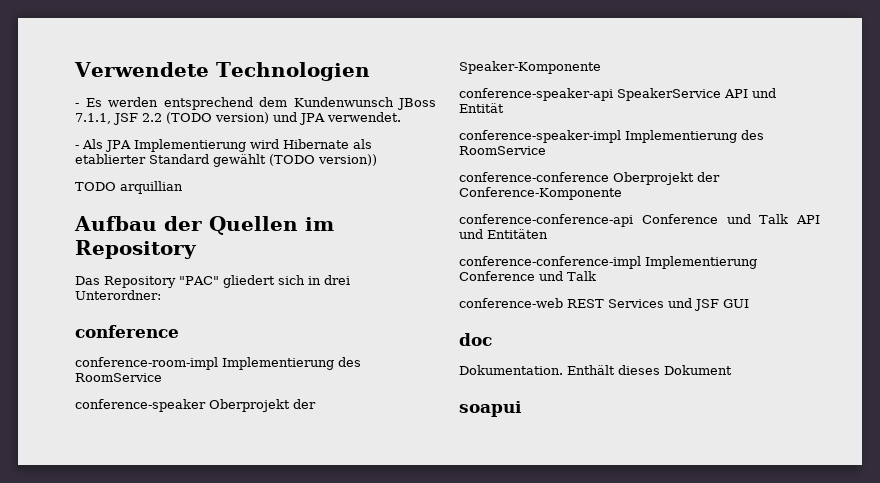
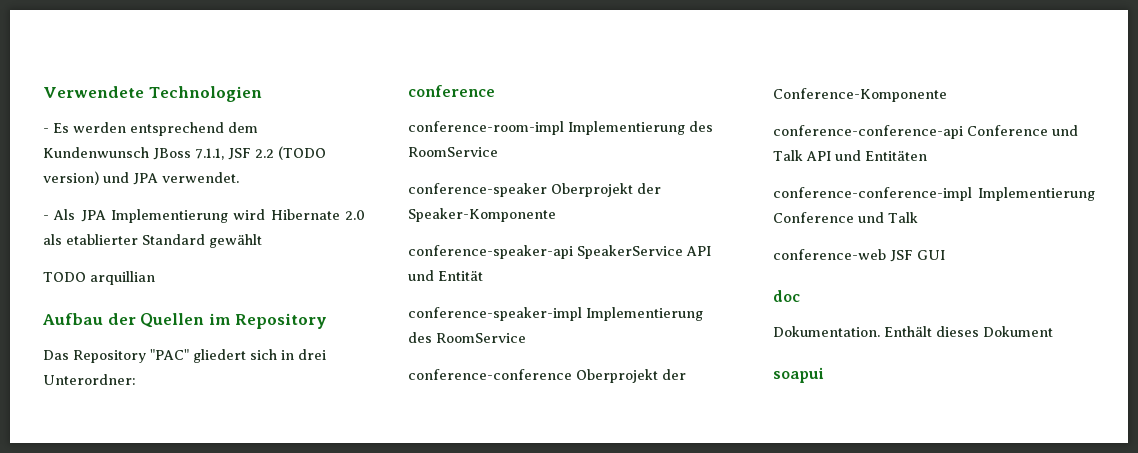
- - Als JPA Implementierung wird Hibernate als etablierter Standard gewählt (TODO version))
+ - Als JPA Implementierung wird Hibernate 2.0 als etablierter Standard gewählt
- conference-web REST Services und JSF GUI
+ conference-web JSF GUI

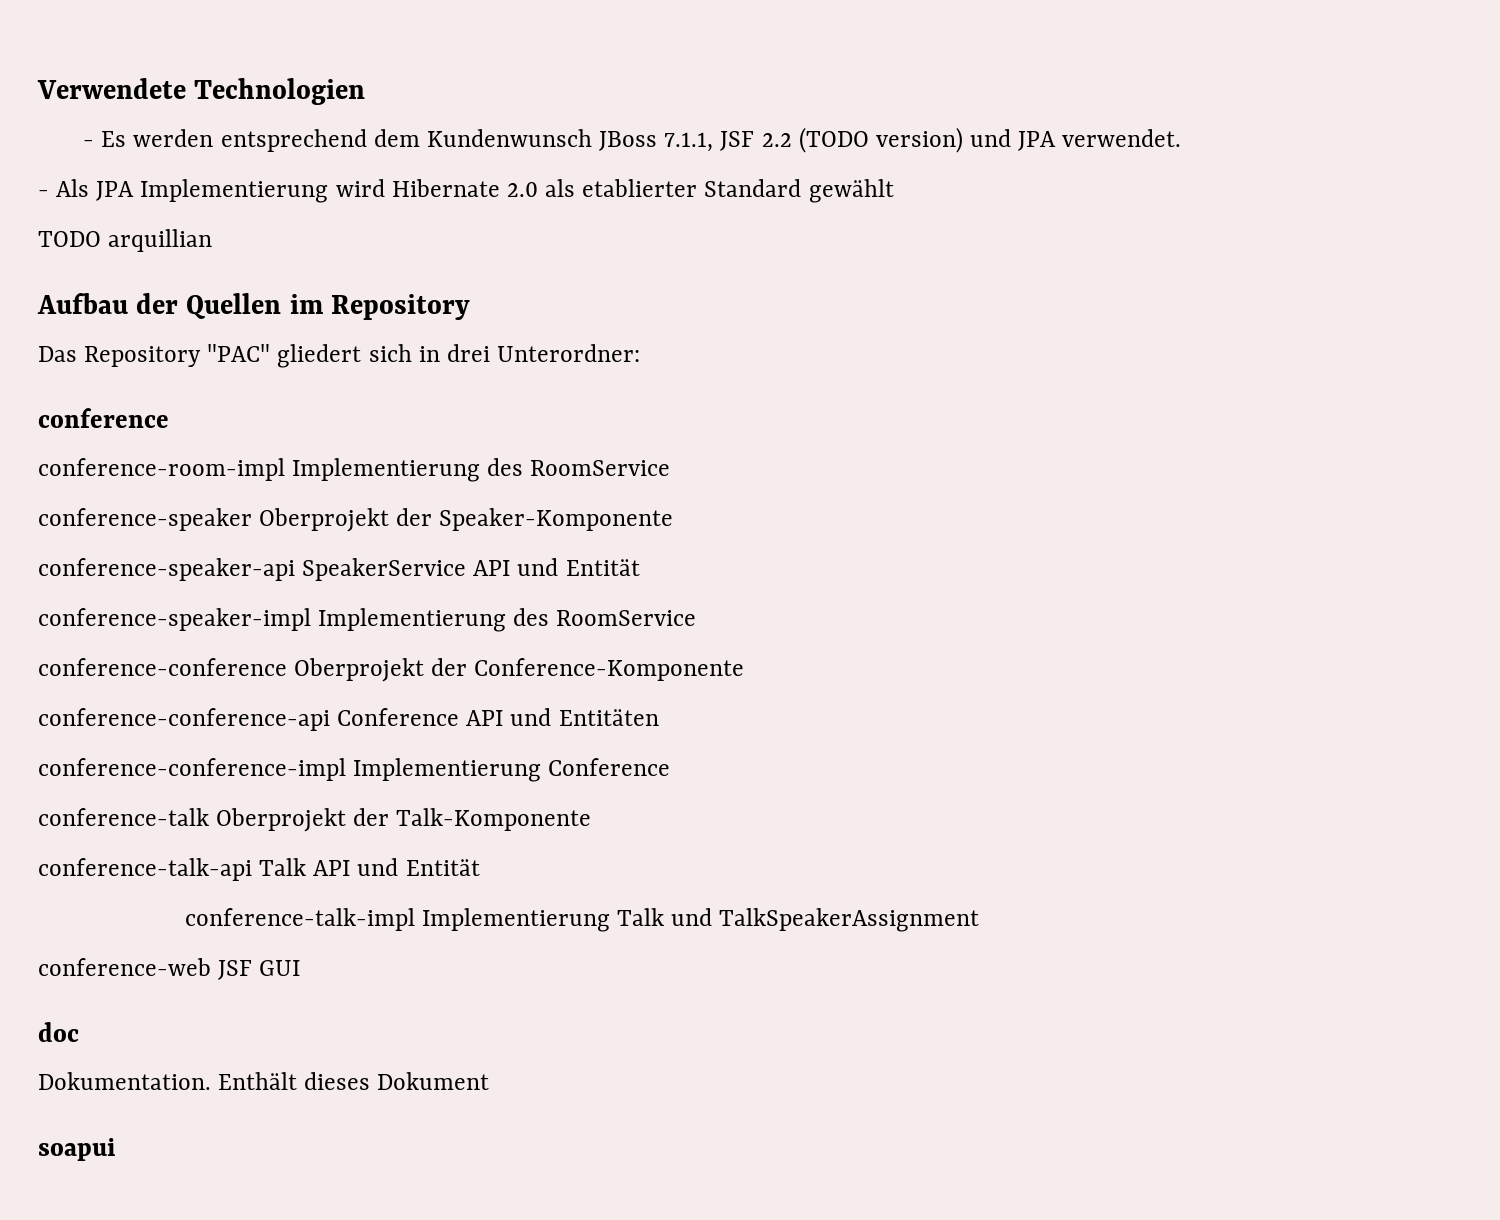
- conference-conference-api Conference und Talk API und Entitäten
+ conference-conference-api Conference API und Entitäten
- conference-conference-impl Implementierung Conference und Talk
+ conference-conference-impl Implementierung Conference
+ conference-talk Oberprojekt der Talk-Komponente
+ conference-talk-api Talk API und Entität
+ conference-talk-impl Implementierung Talk und TalkSpeakerAssignment

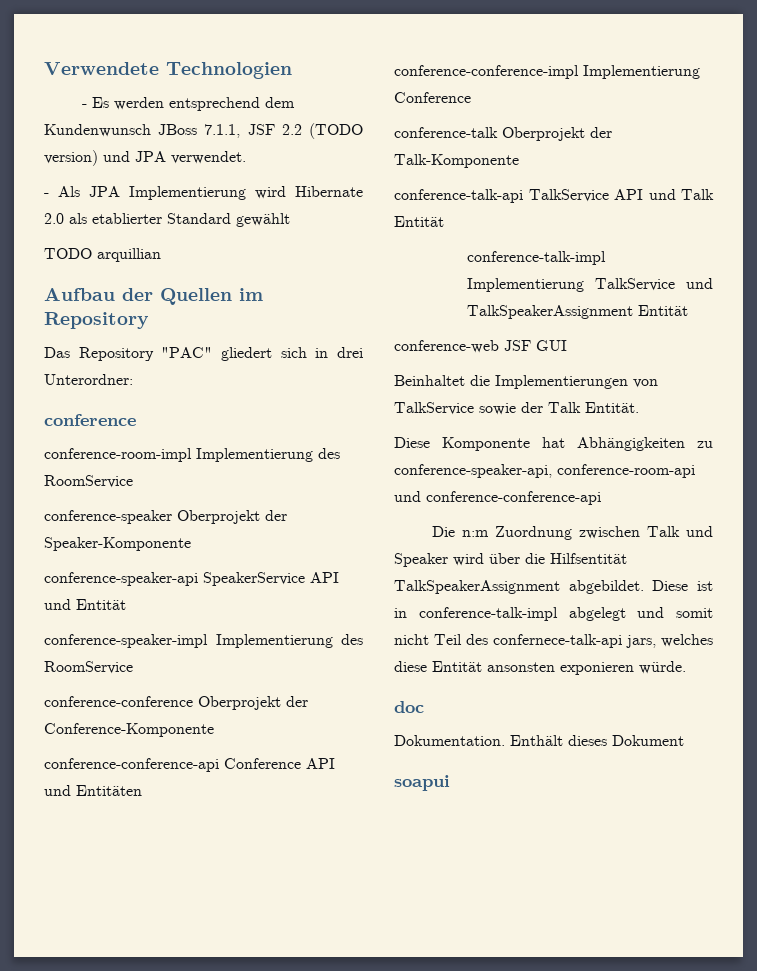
- conference-talk-api Talk API und Entität
+ conference-talk-api TalkService API und Talk Entität
- conference-talk-impl Implementierung Talk und TalkSpeakerAssignment
+ conference-talk-impl Implementierung TalkService und TalkSpeakerAssignment Entität
+ Beinhaltet die Implementierungen von TalkService sowie der Talk Entität.
+ Diese Komponente hat Abhängigkeiten zu conference-speaker-api, conference-room-api und conference-conference-api
+ Die n:m Zuordnung zwischen Talk und Speaker wird über die Hilfsentität TalkSpeakerAssignment abgebildet. Diese ist in conference-talk-impl abgelegt und somit nicht Teil des confernece-talk-api jars, welches diese Entität ansonsten exponieren würde.

